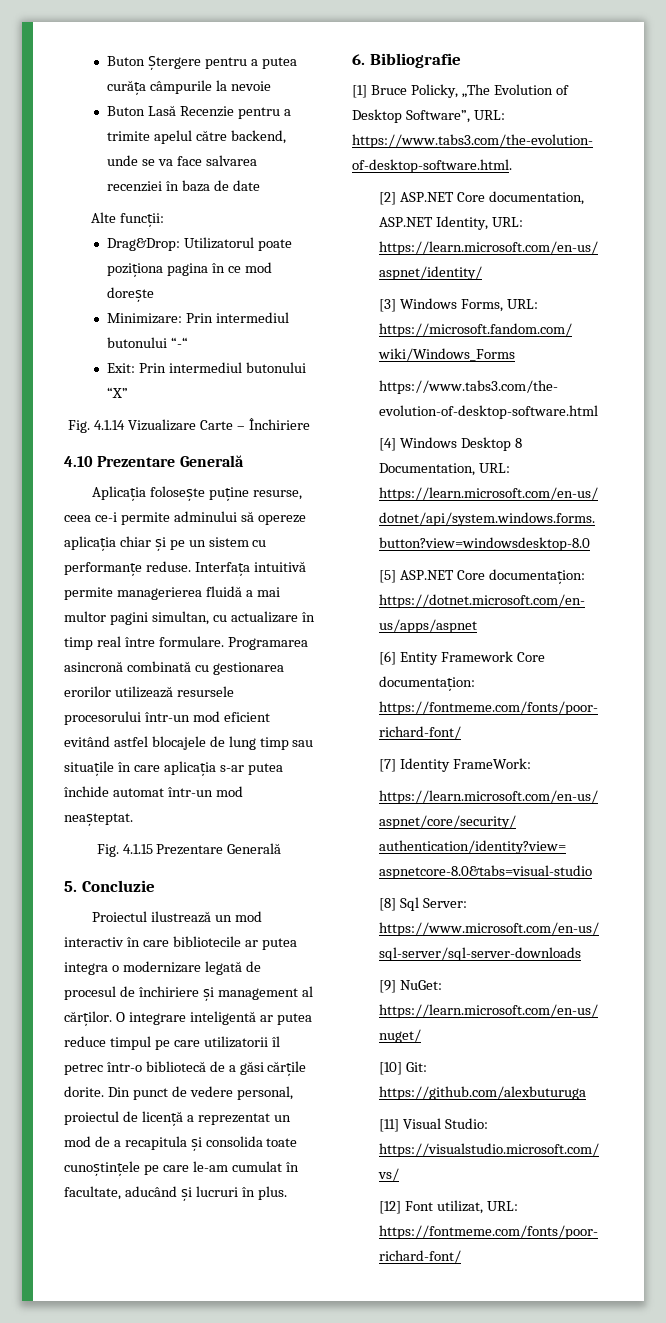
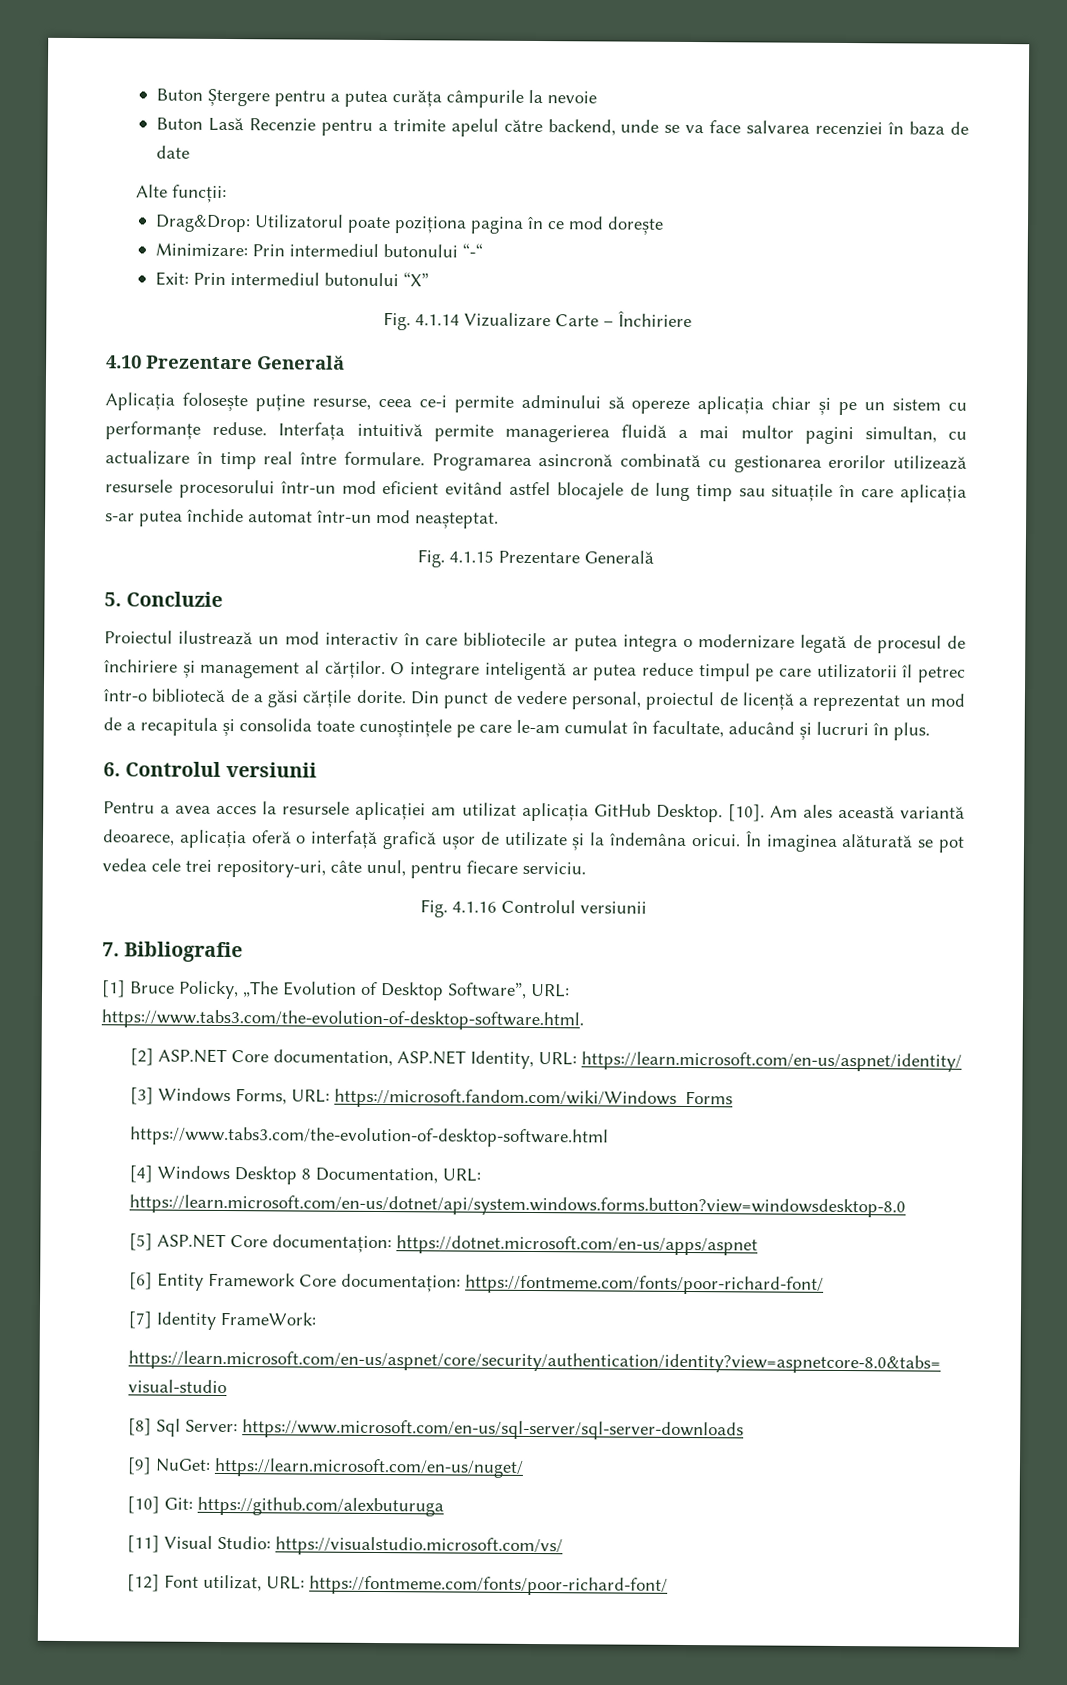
- 6. Bibliografie
+ 6. Controlul versiunii
+ Pentru a avea acces la resursele aplicației am utilizat aplicația GitHub Desktop. [10]. Am ales această variantă deoarece, aplicația oferă o interfață grafică ușor de utilizate și la îndemâna oricui. În imaginea alăturată se pot vedea cele trei repository-uri, câte unul, pentru fiecare serviciu.
+ Fig. 4.1.16 Controlul versiunii
+ 7. Bibliografie

